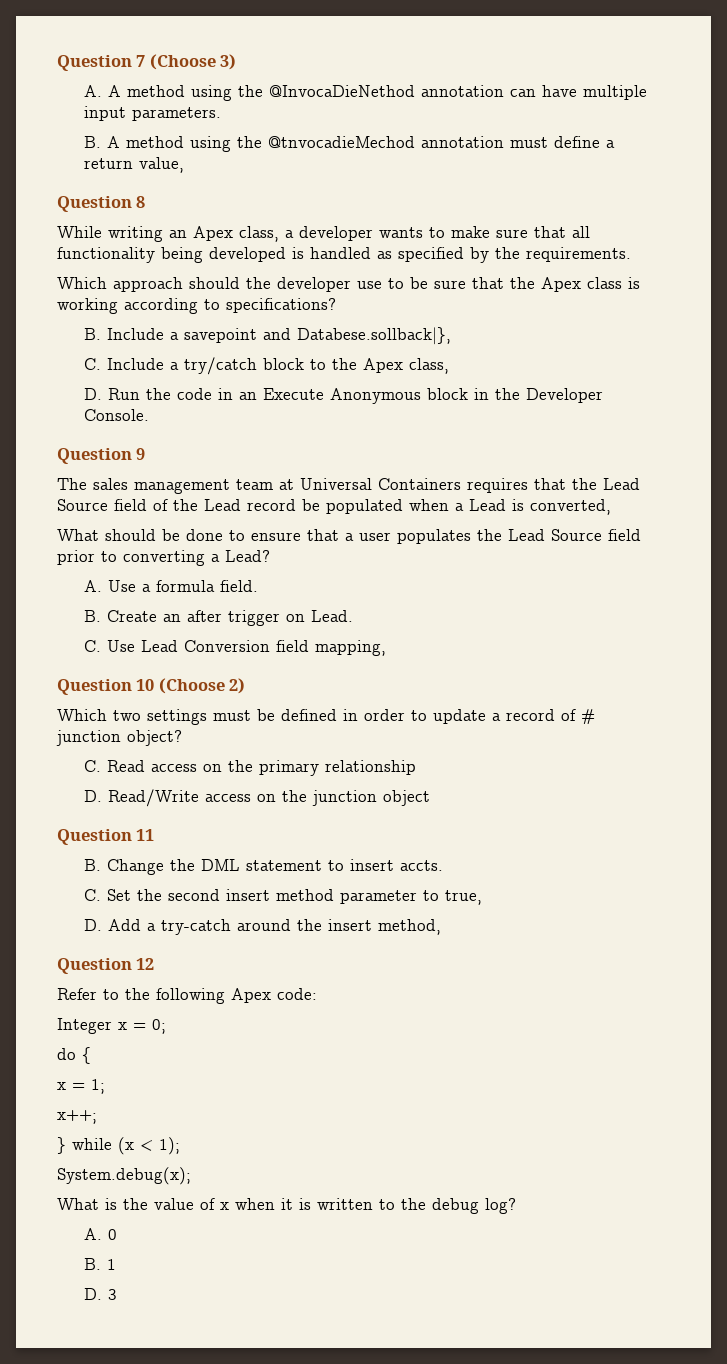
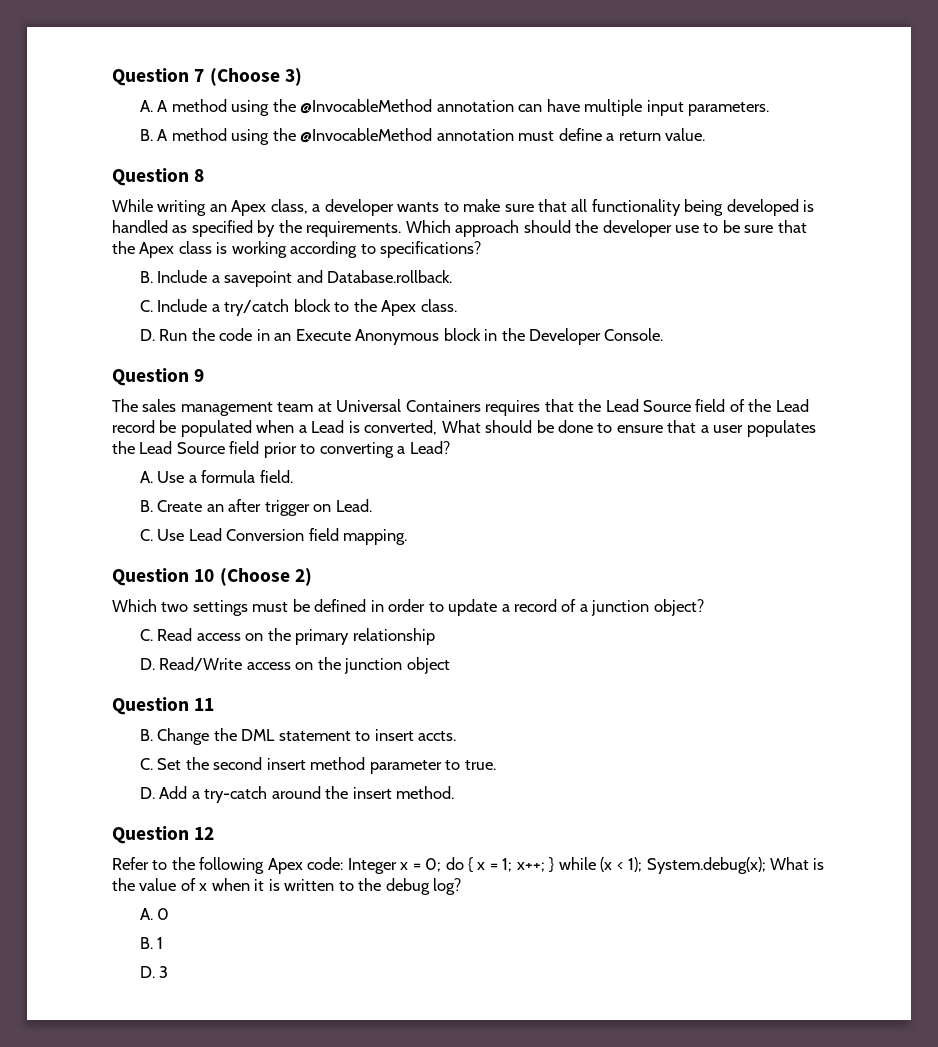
- A. A method using the @InvocaDieNethod annotation can have multiple input parameters.
+ A. A method using the @InvocableMethod annotation can have multiple input parameters.
- B. A method using the @tnvocadieMechod annotation must define a return value,
+ B. A method using the @InvocableMethod annotation must define a return value.
- While writing an Apex class, a developer wants to make sure that all functionality being developed is handled as specified by the requirements.
- Which approach should the developer use to be sure that the Apex class is working according to specifications?
+ While writing an Apex class, a developer wants to make sure that all functionality being developed is handled as specified by the requirements. Which approach should the developer use to be sure that the Apex class is working according to specifications?
- B. Include a savepoint and Databese.sollback|},
+ B. Include a savepoint and Database.rollback.
- C. Include a try/catch block to the Apex class,
+ C. Include a try/catch block to the Apex class.
- The sales management team at Universal Containers requires that the Lead Source field of the Lead record be populated when a Lead is converted,
- What should be done to ensure that a user populates the Lead Source field prior to converting a Lead?
+ The sales management team at Universal Containers requires that the Lead Source field of the Lead record be populated when a Lead is converted, What should be done to ensure that a user populates the Lead Source field prior to converting a Lead?
- C. Use Lead Conversion field mapping,
+ C. Use Lead Conversion field mapping.
- Which two settings must be defined in order to update a record of # junction object?
+ Which two settings must be defined in order to update a record of a junction object?
- C. Set the second insert method parameter to true,
+ C. Set the second insert method parameter to true.
- D. Add a try-catch around the insert method,
+ D. Add a try-catch around the insert method.
- Refer to the following Apex code:
- Integer x = 0;
- do {
- x = 1;
- x++;
- } while (x < 1);
- System.debug(x);
- What is the value of x when it is written to the debug log?
+ Refer to the following Apex code: Integer x = 0; do { x = 1; x++; } while (x < 1); System.debug(x); What is the value of x when it is written to the debug log?

